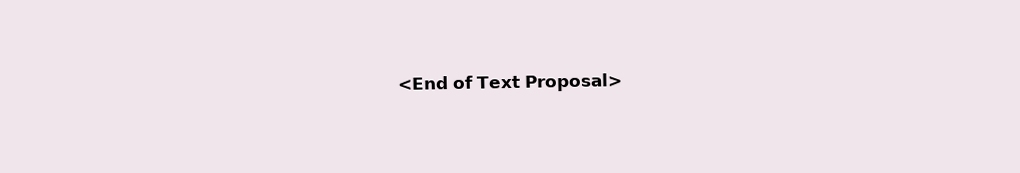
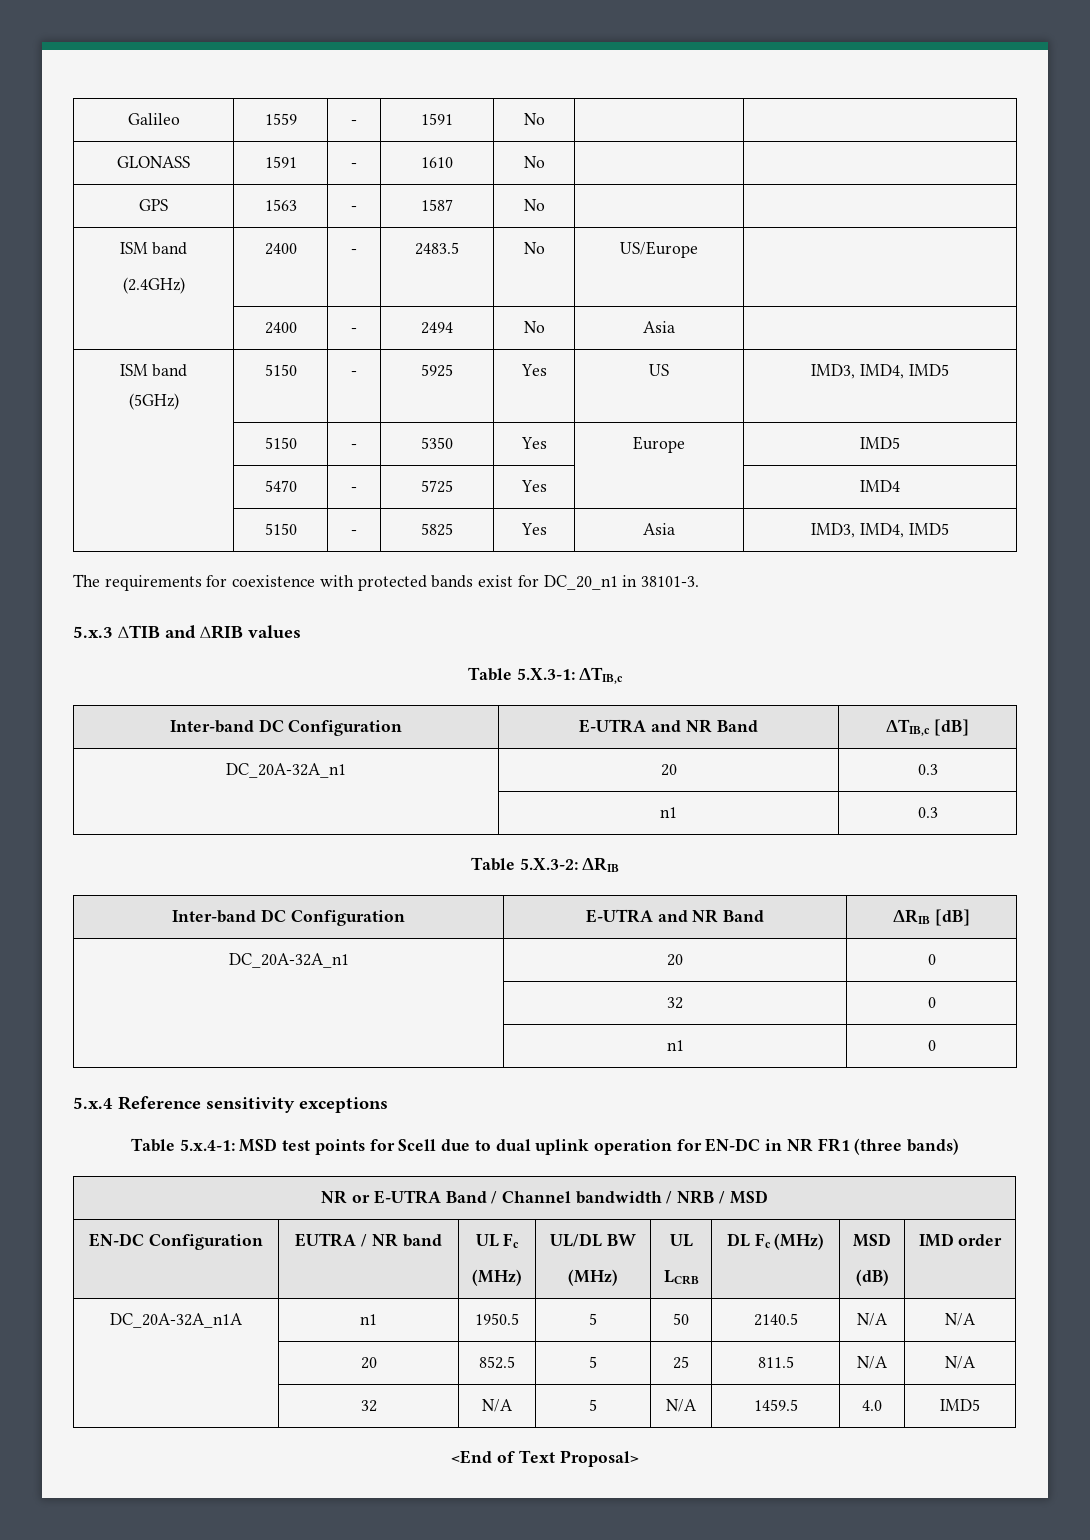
+ Galileo | 1559 | - | 1591 | No | |
+ GLONASS | 1591 | - | 1610 | No | |
+ GPS | 1563 | - | 1587 | No | |
+ ISM band
+ (2.4GHz) | 2400 | - | 2483.5 | No | US/Europe |
+ | 2400 | - | 2494 | No | Asia |
+ ISM band
+ (5GHz) | 5150 | - | 5925 | Yes | US | IMD3, IMD4, IMD5
+ | 5150 | - | 5350 | Yes | Europe | IMD5
+ | 5470 | - | 5725 | Yes | | IMD4
+ | 5150 | - | 5825 | Yes | Asia | IMD3, IMD4, IMD5
+ The requirements for coexistence with protected bands exist for DC_20_n1 in 38101-3.
+ 5.x.3 ∆TIB and ∆RIB values
+ Table 5.X.3-1: ΔTIB,c
+ Inter-band DC Configuration | E-UTRA and NR Band | ΔTIB,c [dB]
+ DC_20A-32A_n1 | 20 | 0.3
+ | n1 | 0.3
+ Table 5.X.3-2: ΔRIB
+ Inter-band DC Configuration | E-UTRA and NR Band | ΔRIB [dB]
+ DC_20A-32A_n1 | 20 | 0
+ | 32 | 0
+ | n1 | 0
+ 5.x.4 Reference sensitivity exceptions
+ Table 5.x.4-1: MSD test points for Scell due to dual uplink operation for EN-DC in NR FR1 (three bands)
+ NR or E-UTRA Band / Channel bandwidth / NRB / MSD
+ EN-DC Configuration | EUTRA / NR band | UL Fc
+ (MHz) | UL/DL BW
+ (MHz) | UL
+ LCRB | DL Fc (MHz) | MSD
+ (dB) | IMD order
+ DC_20A-32A_n1A | n1 | 1950.5 | 5 | 50 | 2140.5 | N/A | N/A
+ | 20 | 852.5 | 5 | 25 | 811.5 | N/A | N/A
+ | 32 | N/A | 5 | N/A | 1459.5 | 4.0 | IMD5

